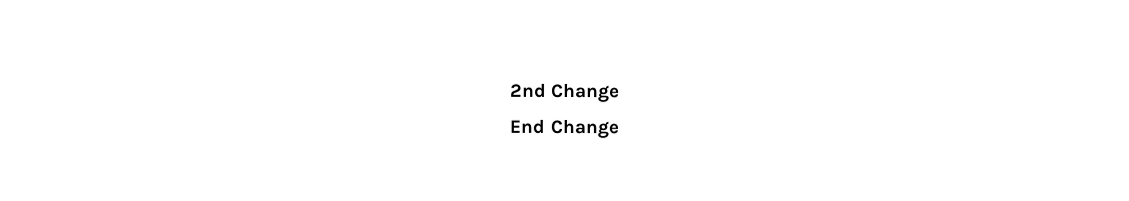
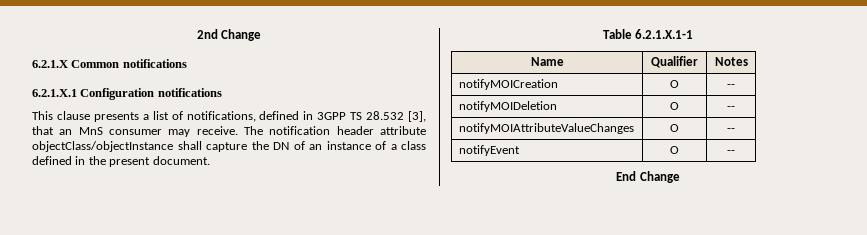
+ 6.2.1.X Common notifications
+ 6.2.1.X.1 Configuration notifications
+ This clause presents a list of notifications, defined in 3GPP TS 28.532 [3], that an MnS consumer may receive. The notification header attribute objectClass/objectInstance shall capture the DN of an instance of a class defined in the present document.
+ Table 6.2.1.X.1-1
+ Name | Qualifier | Notes
+ notifyMOICreation | O | --
+ notifyMOIDeletion | O | --
+ notifyMOIAttributeValueChanges | O | --
+ notifyEvent | O | --

